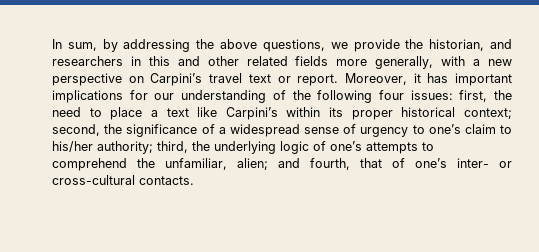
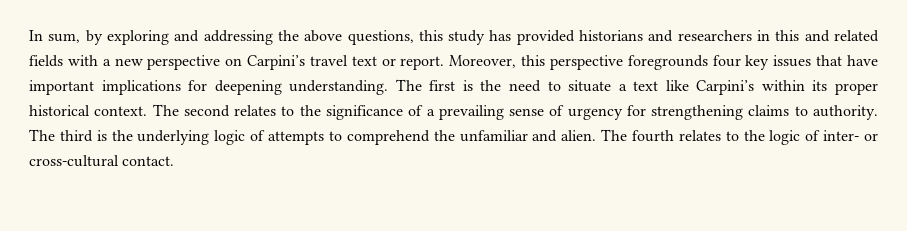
- In sum, by addressing the above questions, we provide the historian, and researchers in this and other related fields more generally, with a new perspective on Carpini’s travel text or report.
+ In sum, by exploring and addressing the above questions, this study has provided historians and researchers in this and related fields with a new perspective on Carpini’s travel text or report.
- Moreover, it has important implications for our understanding of the following four issues: first, the need to place a text like Carpini’s within its proper historical context; second, the significance of a widespread sense of urgency to one’s claim to his/her authority; third, the underlying logic of one’s attempts to comprehend the unfamiliar, alien; and fourth, that of one’s inter- or cross-cultural contacts.
+ Moreover, this perspective foregrounds four key issues that have important implications for deepening understanding. The first is the need to situate a text like Carpini’s within its proper historical context. The second relates to the significance of a prevailing sense of urgency for strengthening claims to authority. The third is the underlying logic of attempts to comprehend the unfamiliar and alien. The fourth relates to the logic of inter- or cross-cultural contact.

